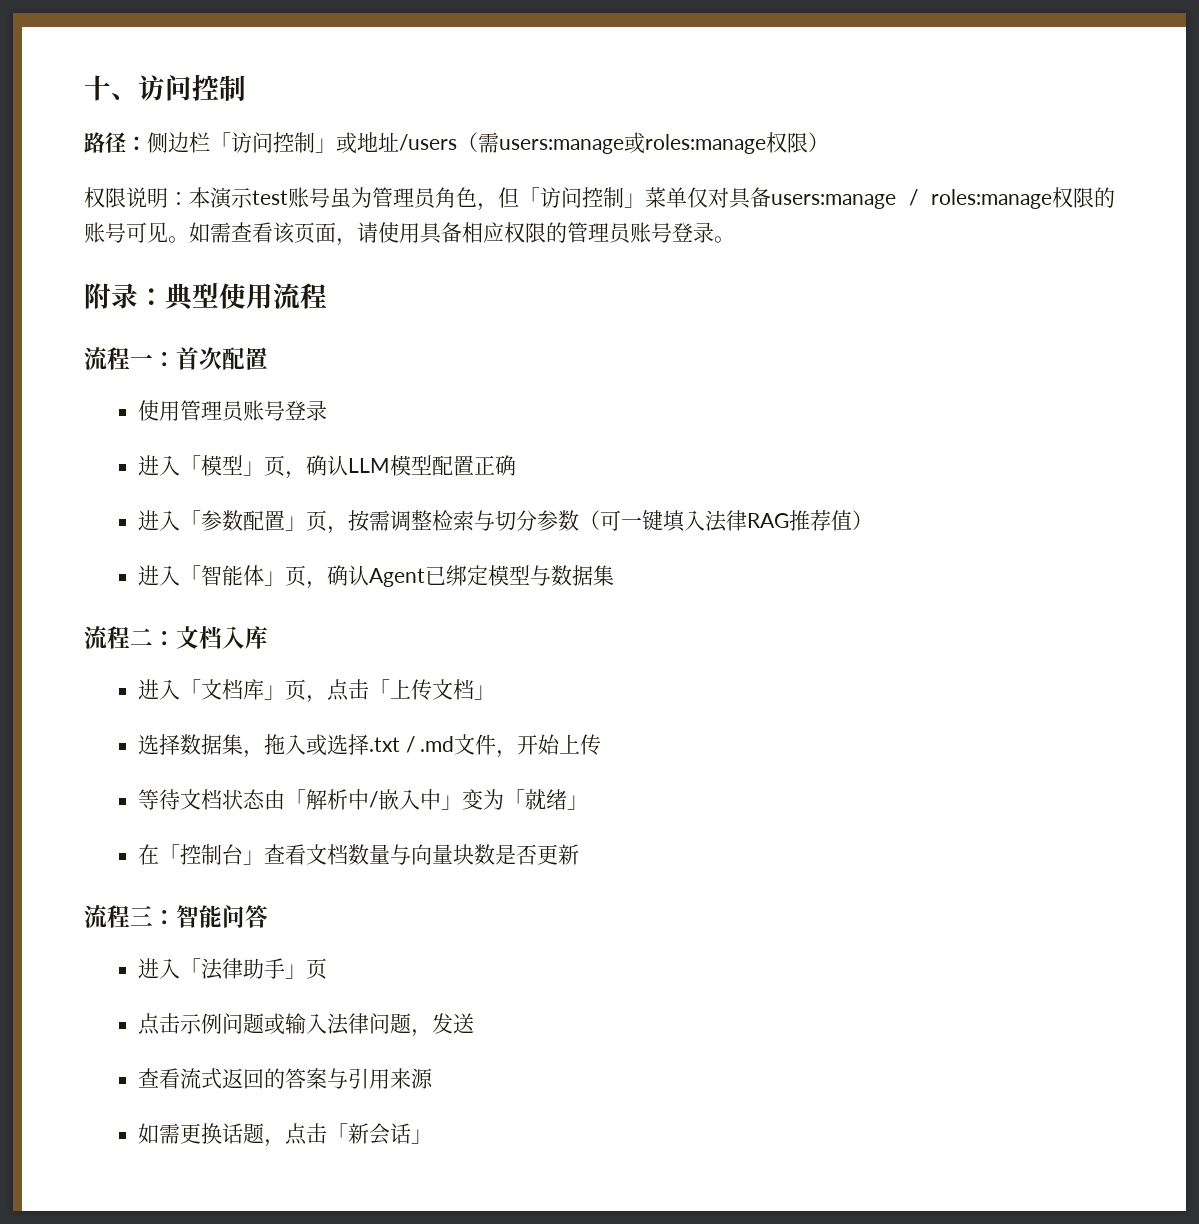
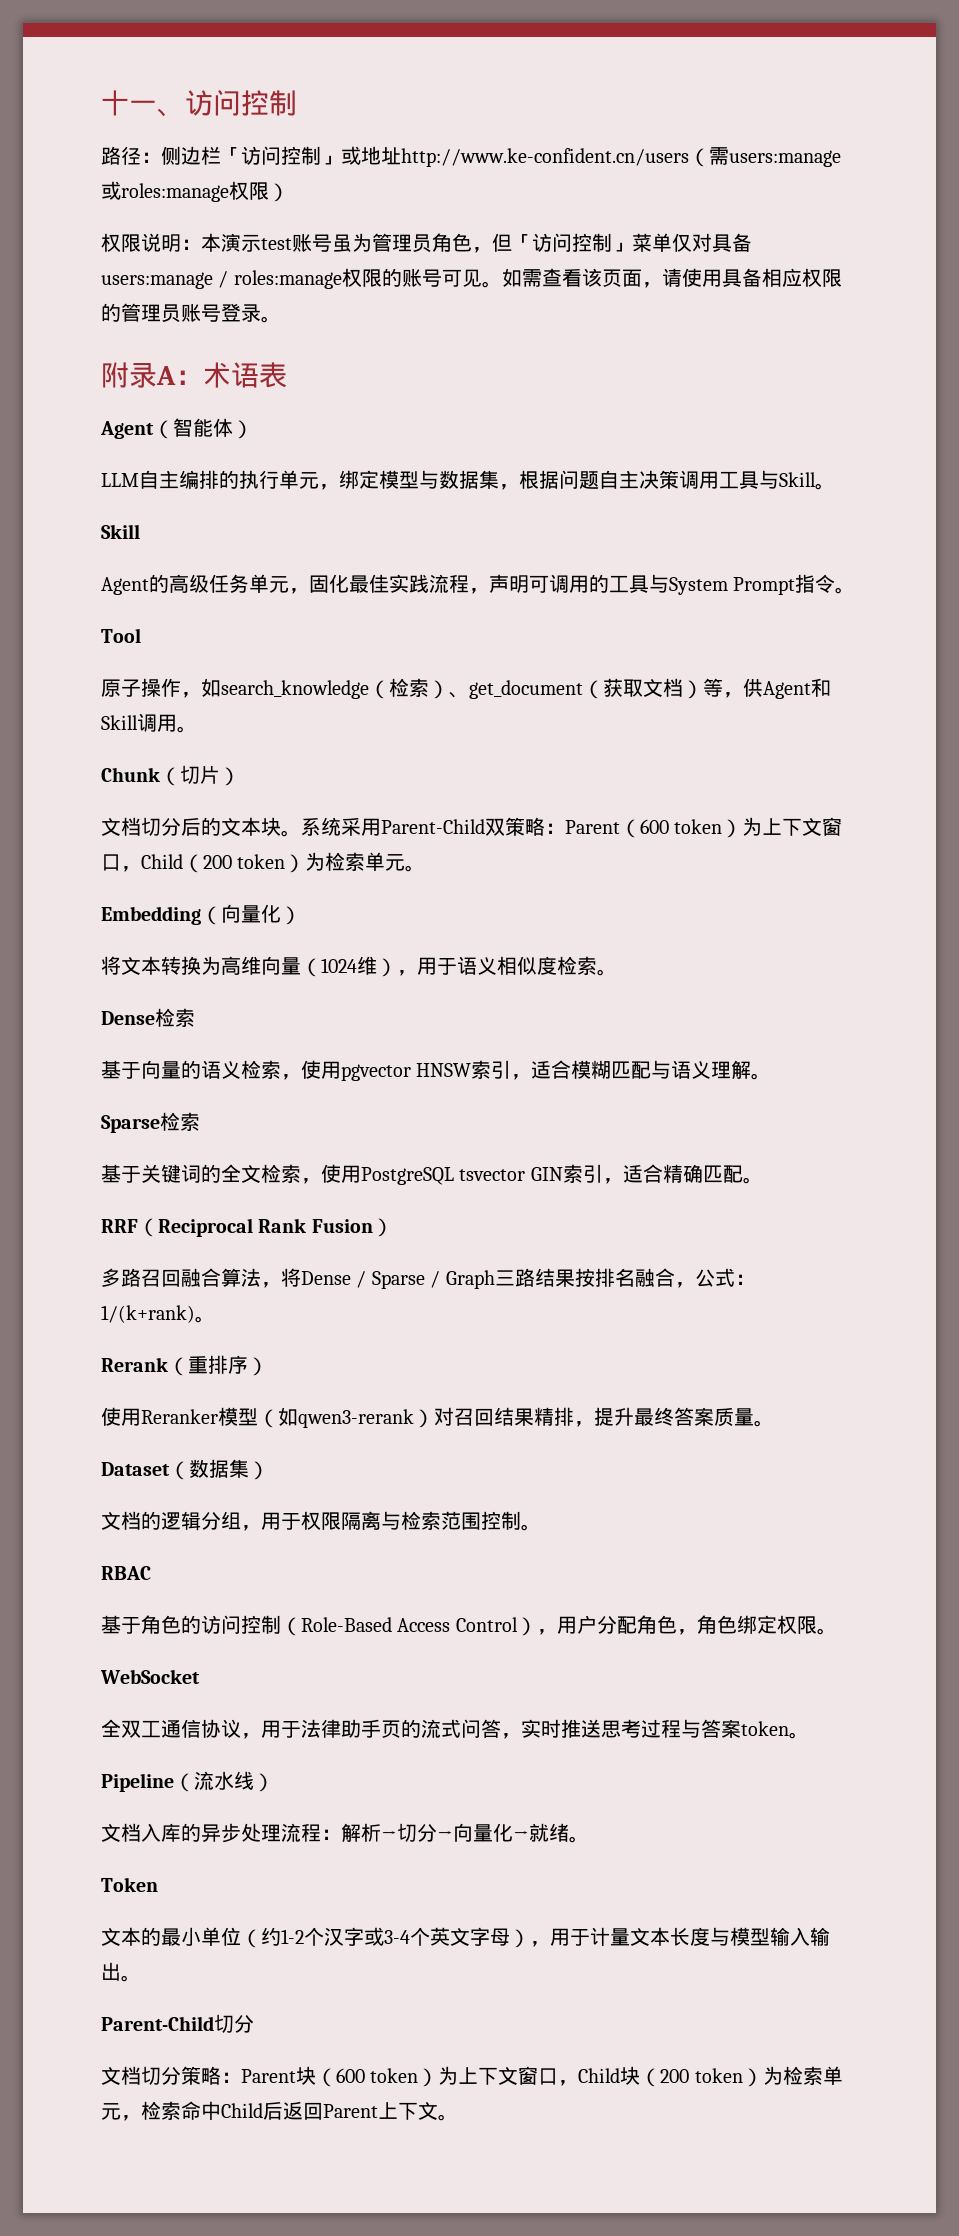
- 十、访问控制
+ 十一、访问控制
- 路径：侧边栏「访问控制」或地址/users（需users:manage或roles:manage权限）
+ 路径：侧边栏「访问控制」或地址http://www.ke-confident.cn/users（需users:manage或roles:manage权限）
- 附录：典型使用流程
- 流程一：首次配置
- 使用管理员账号登录
- 进入「模型」页，确认LLM模型配置正确
- 进入「参数配置」页，按需调整检索与切分参数（可一键填入法律RAG推荐值）
- 进入「智能体」页，确认Agent已绑定模型与数据集
- 流程二：文档入库
- 进入「文档库」页，点击「上传文档」
- 选择数据集，拖入或选择.txt / .md文件，开始上传
- 等待文档状态由「解析中/嵌入中」变为「就绪」
- 在「控制台」查看文档数量与向量块数是否更新
- 流程三：智能问答
- 进入「法律助手」页
- 点击示例问题或输入法律问题，发送
- 查看流式返回的答案与引用来源
- 如需更换话题，点击「新会话」
+ 附录A：术语表
+ Agent（智能体）
+ LLM自主编排的执行单元，绑定模型与数据集，根据问题自主决策调用工具与Skill。
+ Skill
+ Agent的高级任务单元，固化最佳实践流程，声明可调用的工具与System Prompt指令。
+ Tool
+ 原子操作，如search_knowledge（检索）、get_document（获取文档）等，供Agent和Skill调用。
+ Chunk（切片）
+ 文档切分后的文本块。系统采用Parent-Child双策略：Parent（600 token）为上下文窗口，Child（200 token）为检索单元。
+ Embedding（向量化）
+ 将文本转换为高维向量（1024维），用于语义相似度检索。
+ Dense检索
+ 基于向量的语义检索，使用pgvector HNSW索引，适合模糊匹配与语义理解。
+ Sparse检索
+ 基于关键词的全文检索，使用PostgreSQL tsvector GIN索引，适合精确匹配。
+ RRF（Reciprocal Rank Fusion）
+ 多路召回融合算法，将Dense / Sparse / Graph三路结果按排名融合，公式：1/(k+rank)。
+ Rerank（重排序）
+ 使用Reranker模型（如qwen3-rerank）对召回结果精排，提升最终答案质量。
+ Dataset（数据集）
+ 文档的逻辑分组，用于权限隔离与检索范围控制。
+ RBAC
+ 基于角色的访问控制（Role-Based Access Control），用户分配角色，角色绑定权限。
+ WebSocket
+ 全双工通信协议，用于法律助手页的流式问答，实时推送思考过程与答案token。
+ Pipeline（流水线）
+ 文档入库的异步处理流程：解析→切分→向量化→就绪。
+ Token
+ 文本的最小单位（约1-2个汉字或3-4个英文字母），用于计量文本长度与模型输入输出。
+ Parent-Child切分
+ 文档切分策略：Parent块（600 token）为上下文窗口，Child块（200 token）为检索单元，检索命中Child后返回Parent上下文。

